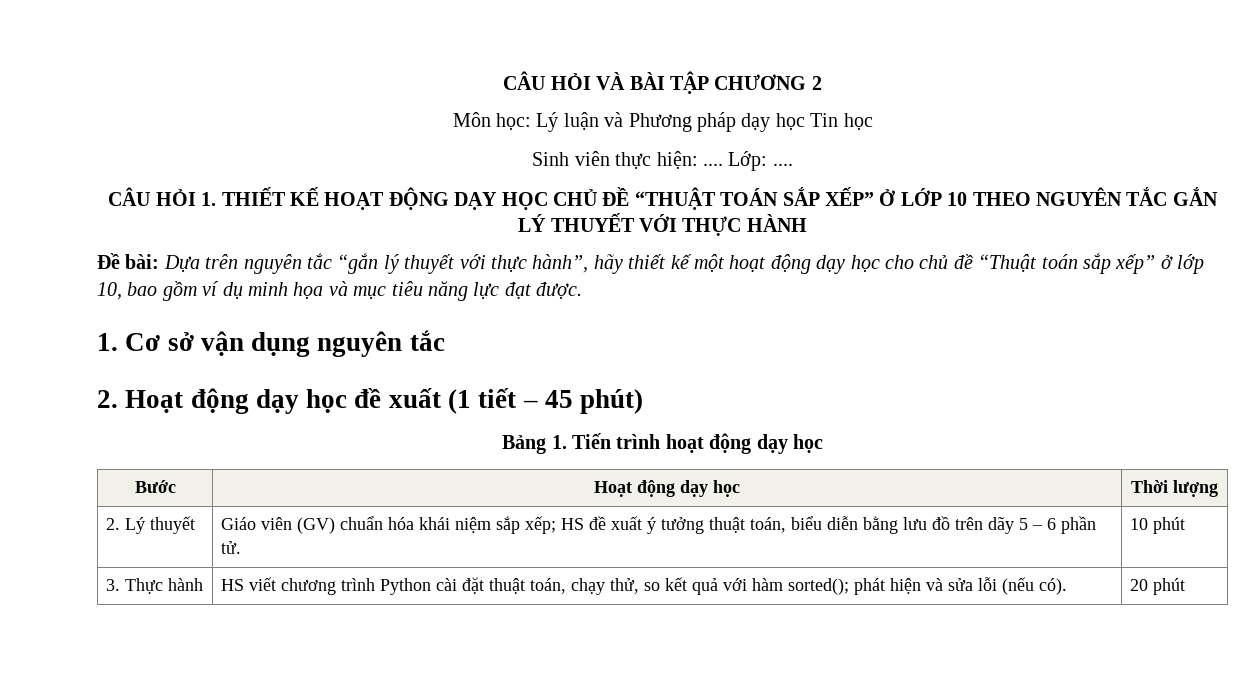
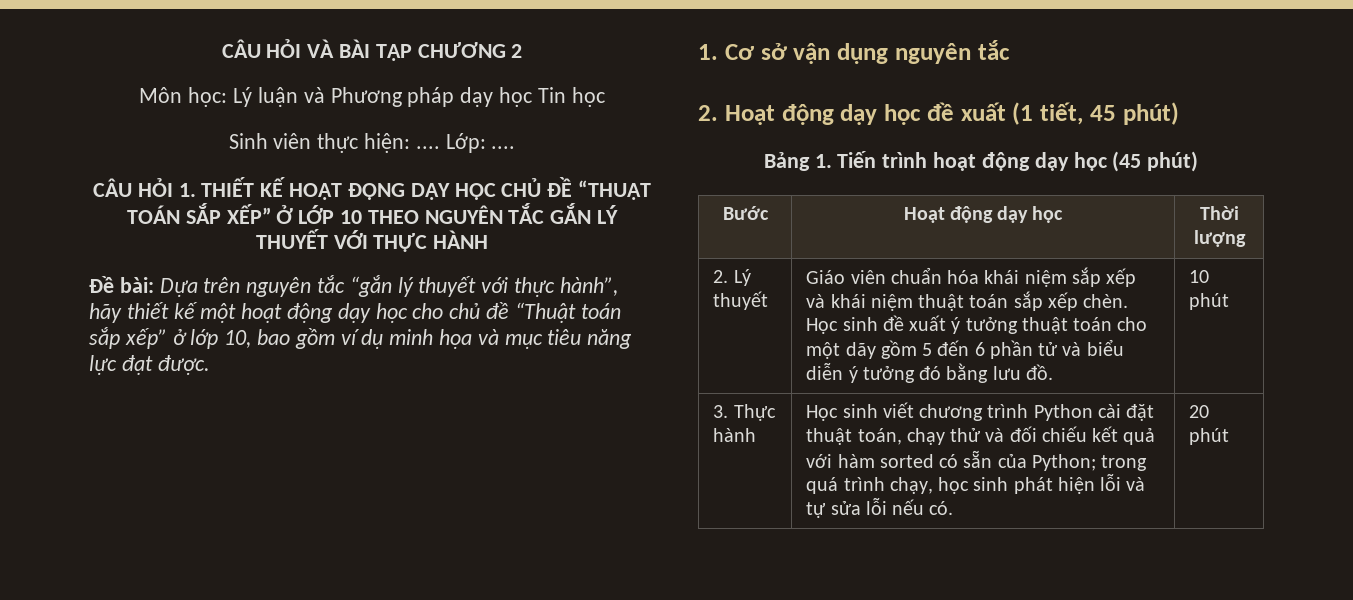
- 2. Hoạt động dạy học đề xuất (1 tiết – 45 phút)
+ 2. Hoạt động dạy học đề xuất (1 tiết, 45 phút)
- Bảng 1. Tiến trình hoạt động dạy học
+ Bảng 1. Tiến trình hoạt động dạy học (45 phút)
- Giáo viên (GV) chuẩn hóa khái niệm sắp xếp; HS đề xuất ý tưởng thuật toán, biểu diễn bằng lưu đồ trên dãy 5 – 6 phần tử.
+ Giáo viên chuẩn hóa khái niệm sắp xếp và khái niệm thuật toán sắp xếp chèn. Học sinh đề xuất ý tưởng thuật toán cho một dãy gồm 5 đến 6 phần tử và biểu diễn ý tưởng đó bằng lưu đồ.
- HS viết chương trình Python cài đặt thuật toán, chạy thử, so kết quả với hàm sorted(); phát hiện và sửa lỗi (nếu có).
+ Học sinh viết chương trình Python cài đặt thuật toán, chạy thử và đối chiếu kết quả với hàm sorted có sẵn của Python; trong quá trình chạy, học sinh phát hiện lỗi và tự sửa lỗi nếu có.

